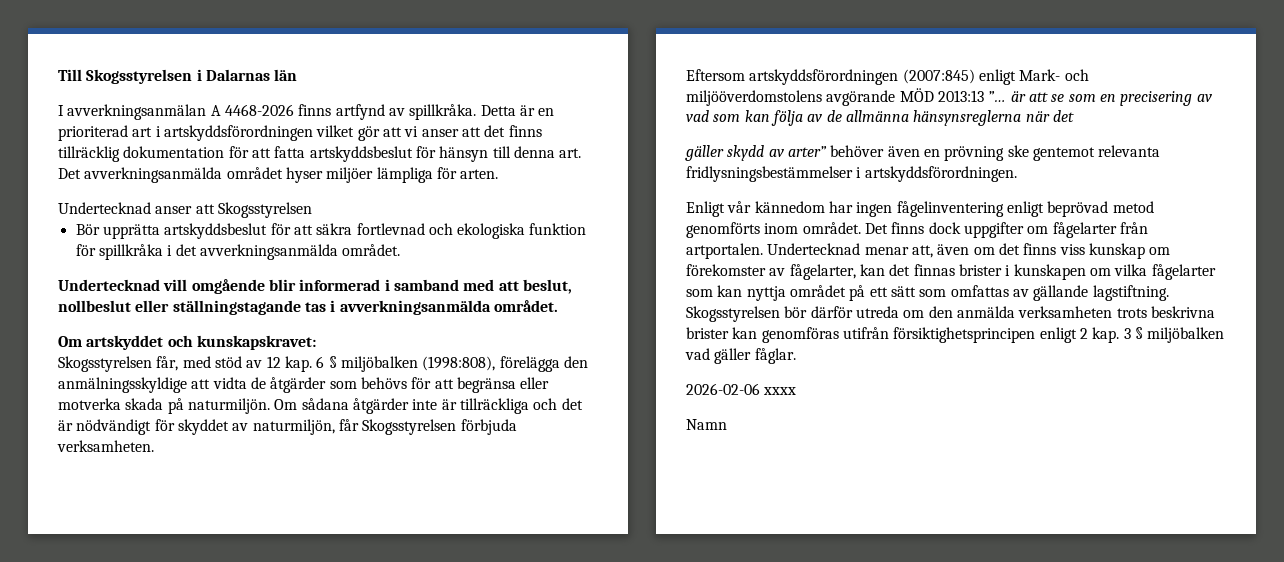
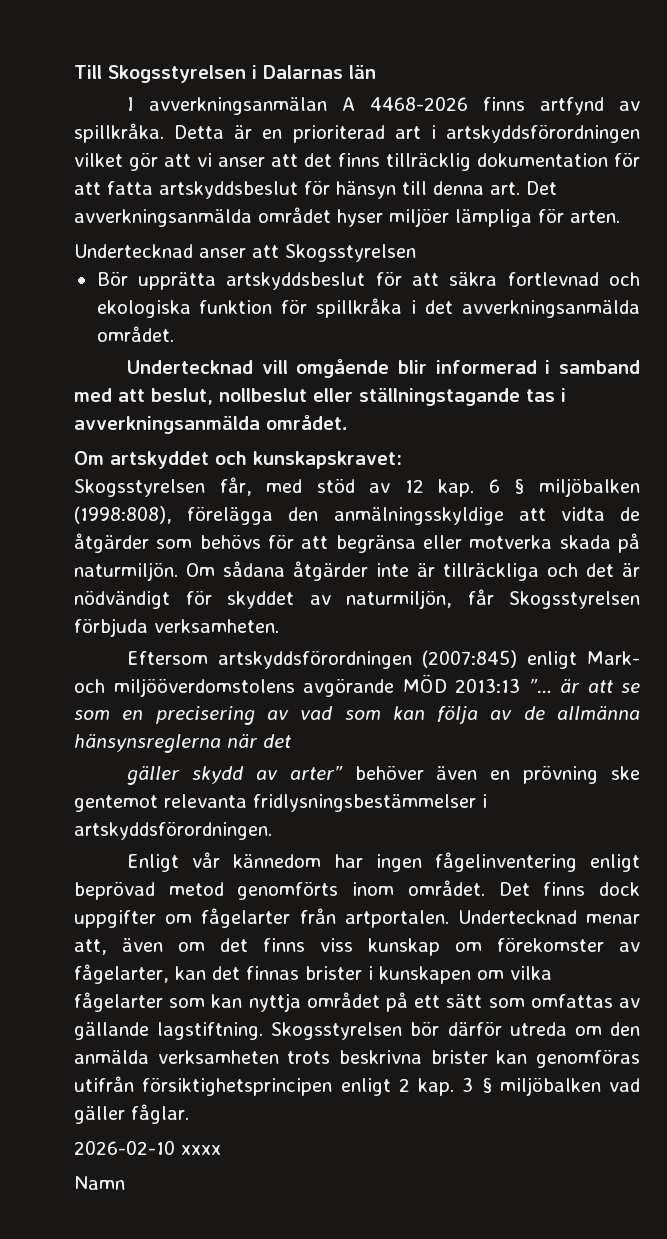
- 2026-02-06 xxxx
+ 2026-02-10 xxxx

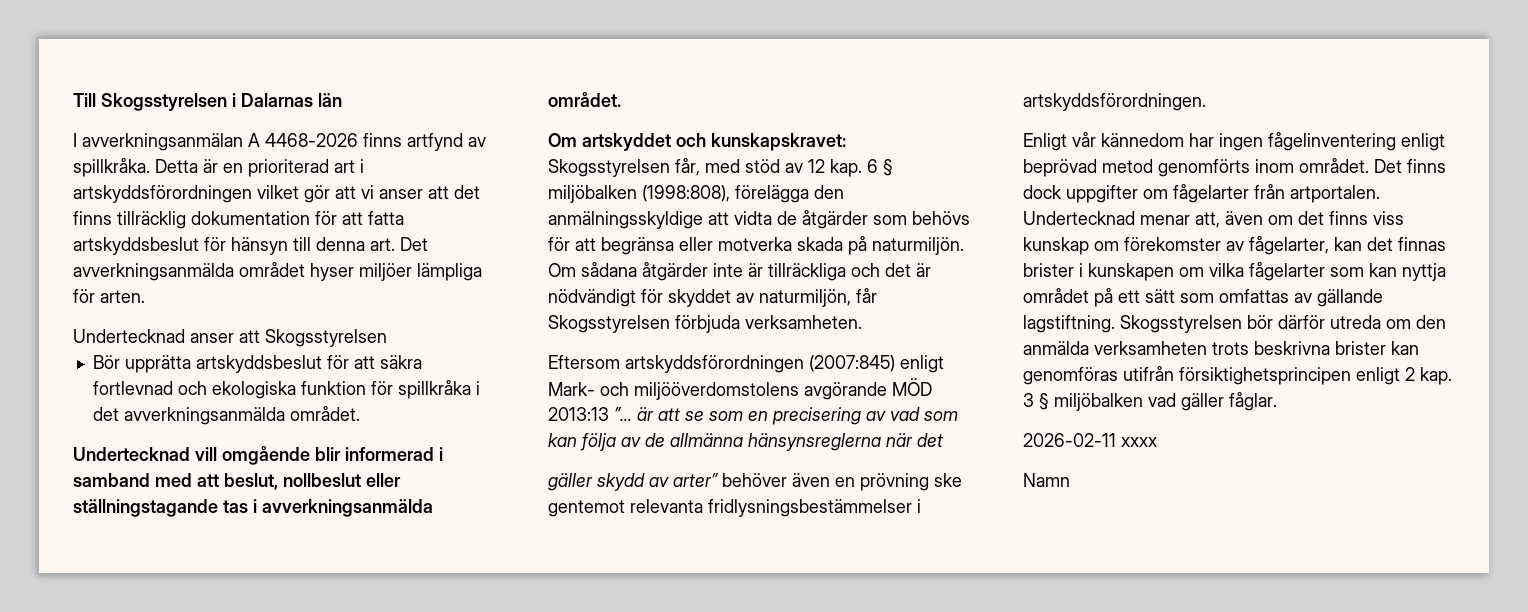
- 2026-02-10 xxxx
+ 2026-02-11 xxxx

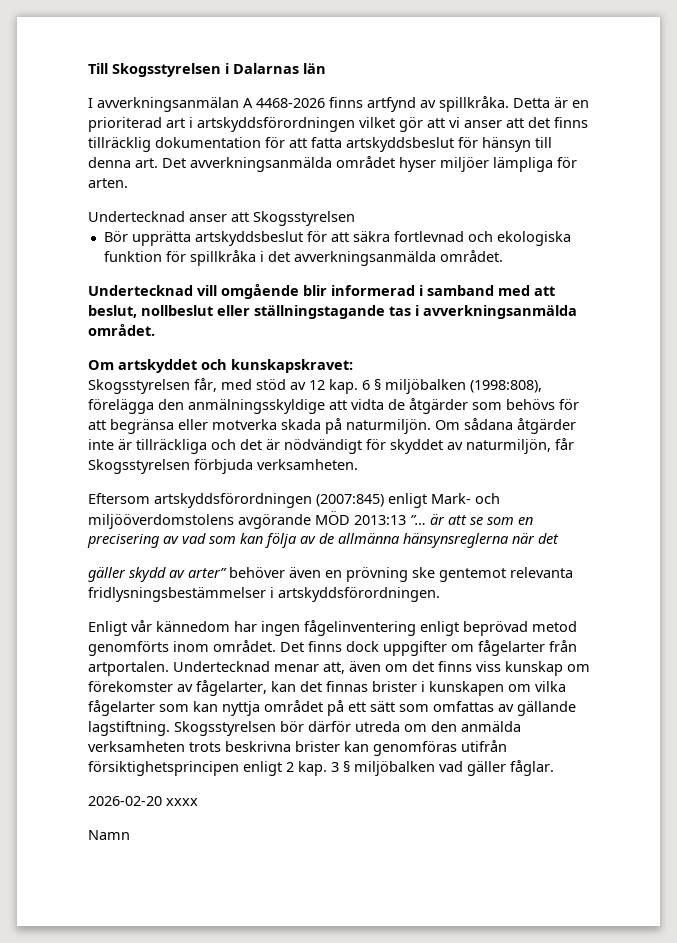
- 2026-02-11 xxxx
+ 2026-02-20 xxxx

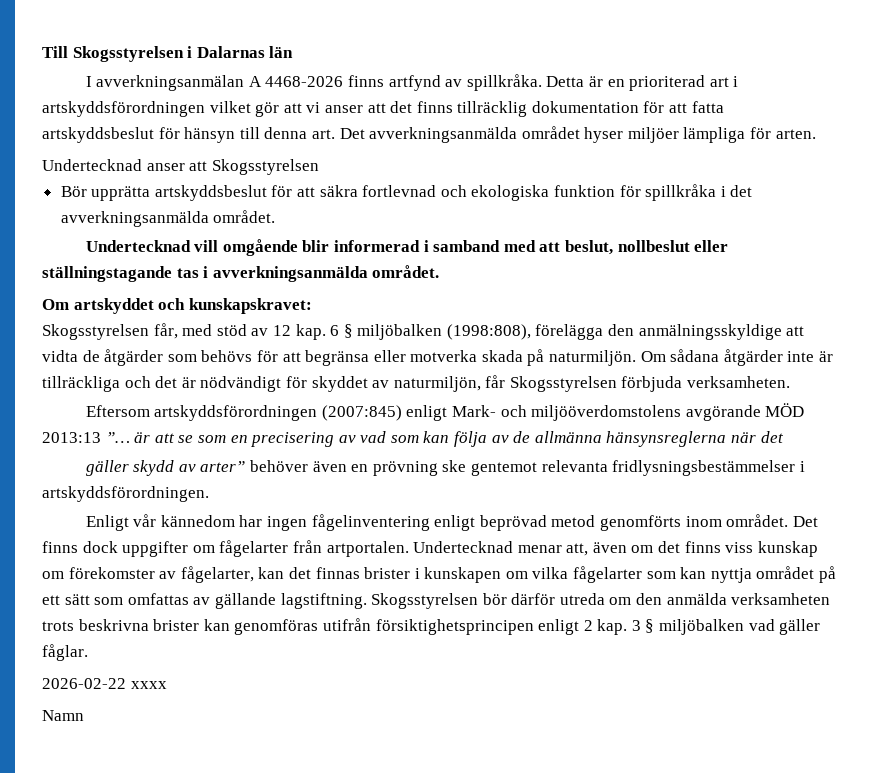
- 2026-02-20 xxxx
+ 2026-02-22 xxxx

